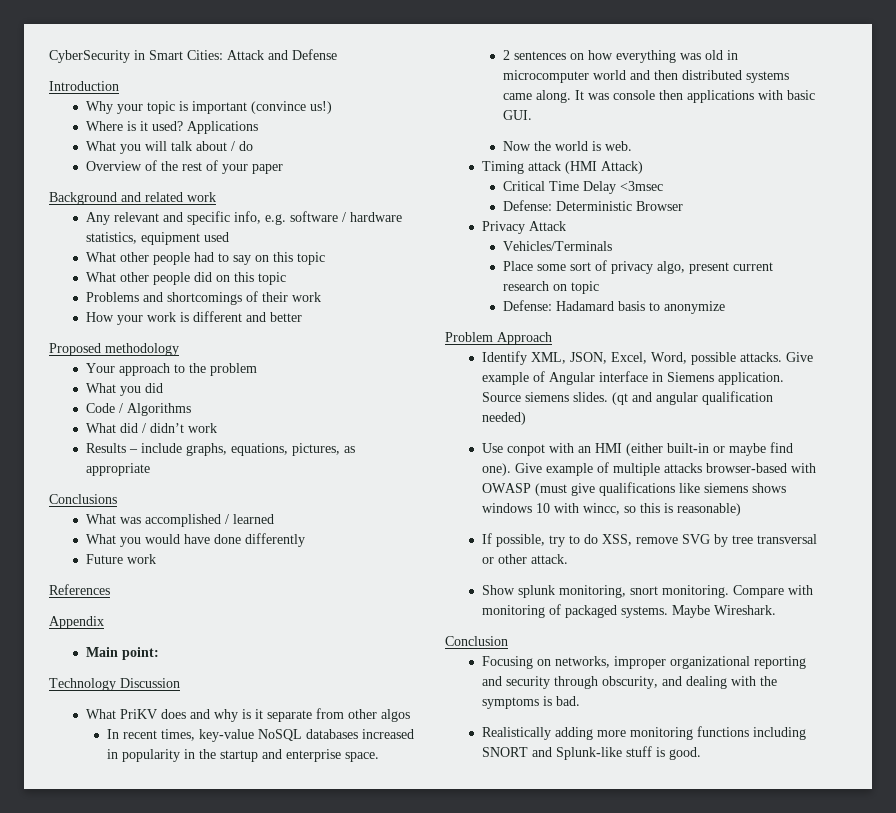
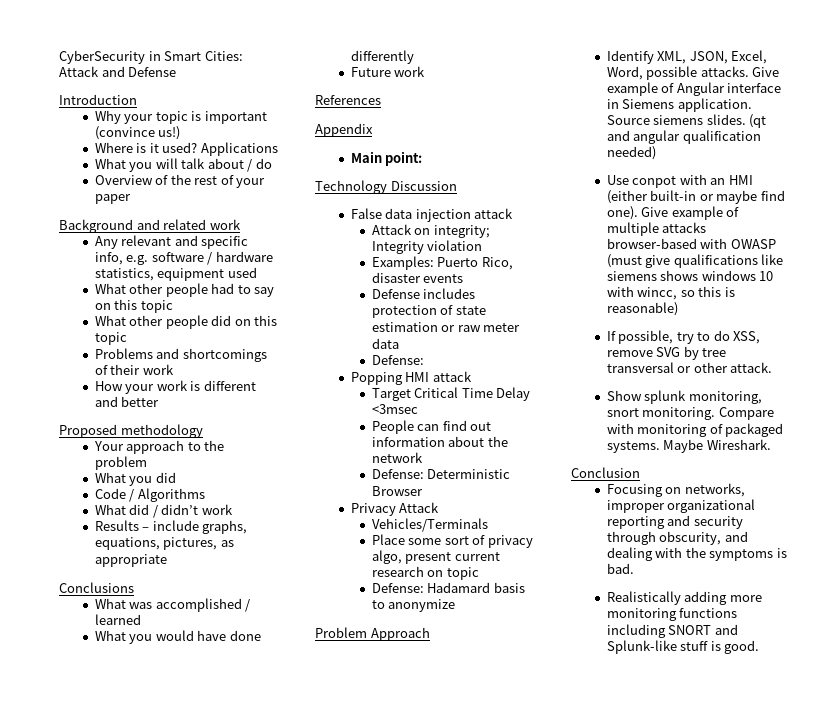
- What PriKV does and why is it separate from other algos
- In recent times, key-value NoSQL databases increased in popularity in the startup and enterprise space.
- 2 sentences on how everything was old in microcomputer world and then distributed systems came along. It was console then applications with basic GUI.
- Now the world is web.
- Timing attack (HMI Attack)
- Critical Time Delay <3msec
+ False data injection attack
+ Attack on integrity; Integrity violation
+ Examples: Puerto Rico, disaster events
+ Defense includes protection of state estimation or raw meter data
+ Defense:
+ Popping HMI attack
+ Target Critical Time Delay <3msec
+ People can find out information about the network

